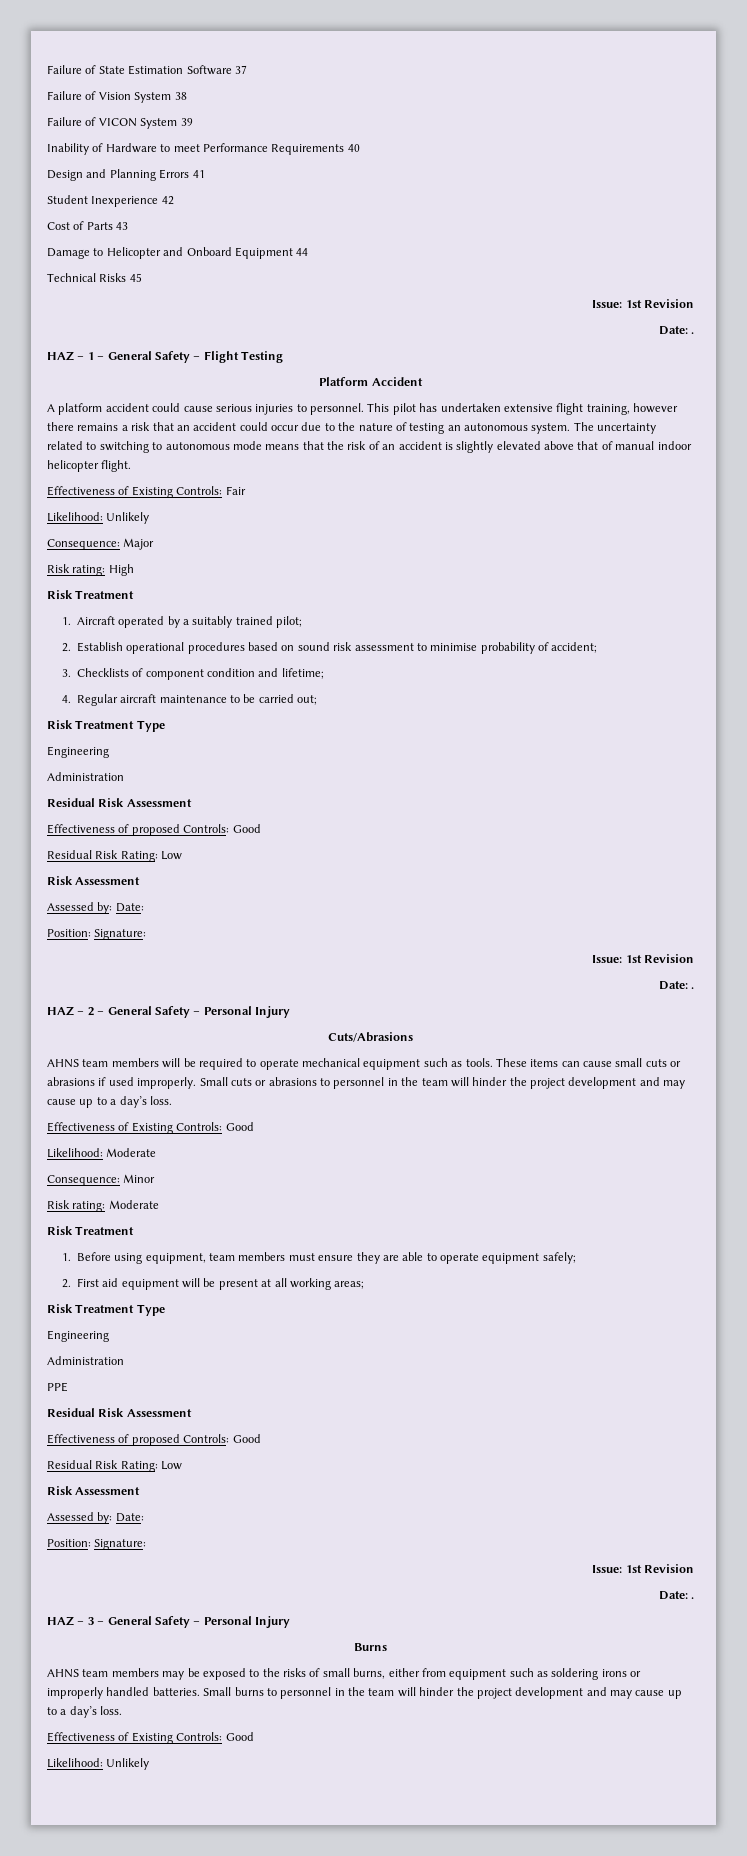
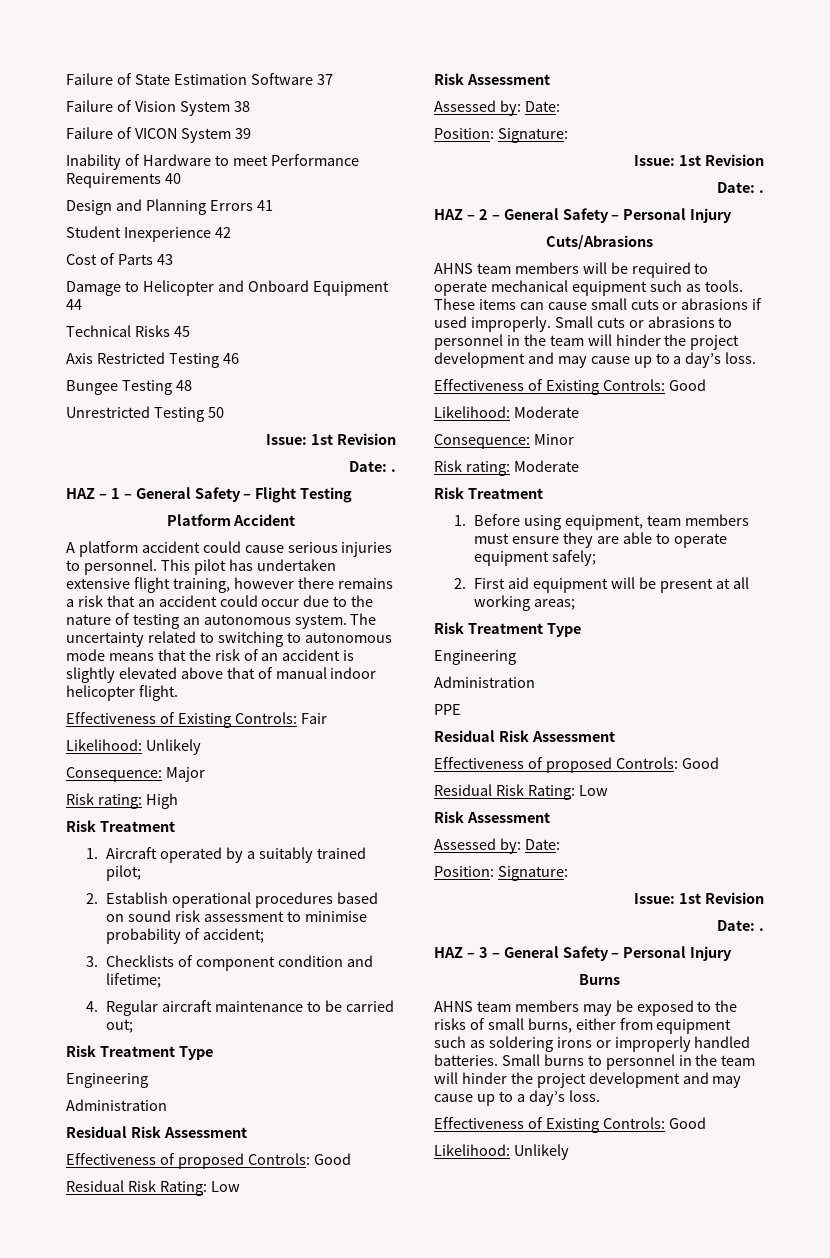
+ Axis Restricted Testing 46
+ Bungee Testing 48
+ Unrestricted Testing 50

